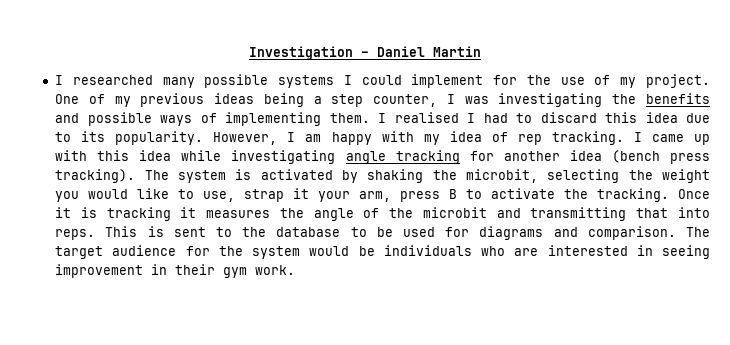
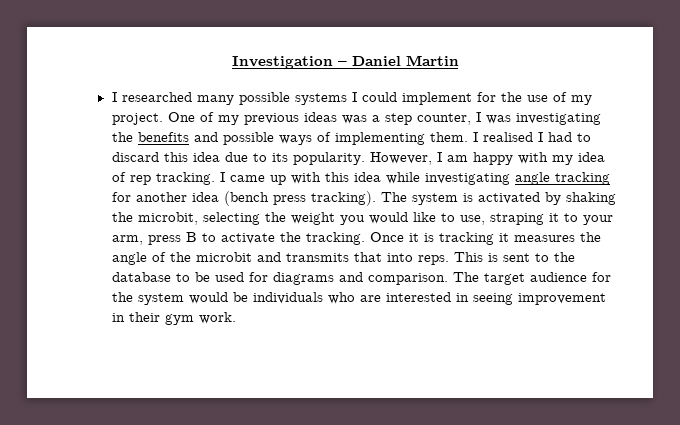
- One of my previous ideas being a step counter, I was investigating the benefits and possible ways of implementing them.
+ One of my previous ideas was a step counter, I was investigating the benefits and possible ways of implementing them.
- The system is activated by shaking the microbit, selecting the weight you would like to use, strap it your arm, press B to activate the tracking.
+ The system is activated by shaking the microbit, selecting the weight you would like to use, straping it to your arm, press B to activate the tracking.
- Once it is tracking it measures the angle of the microbit and transmitting that into reps.
+ Once it is tracking it measures the angle of the microbit and transmits that into reps.

